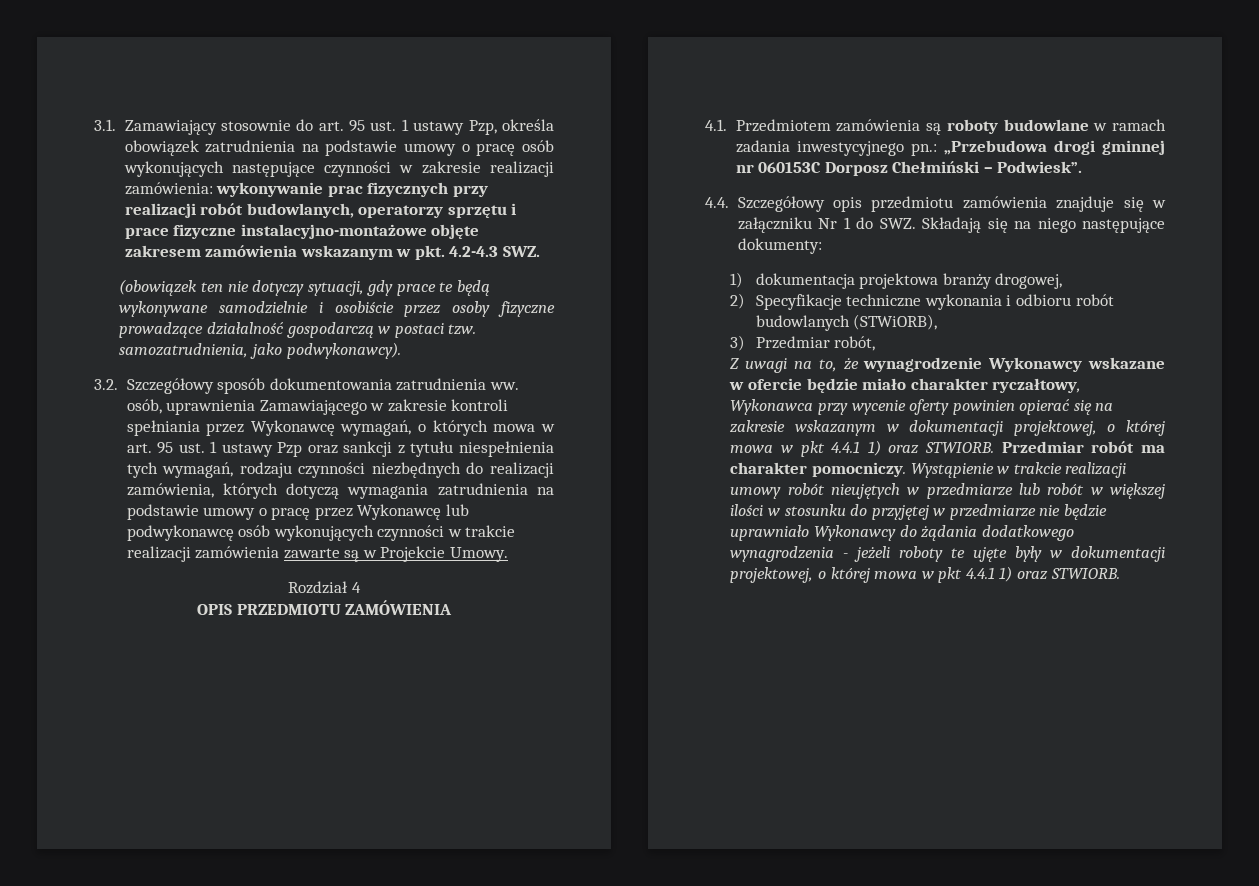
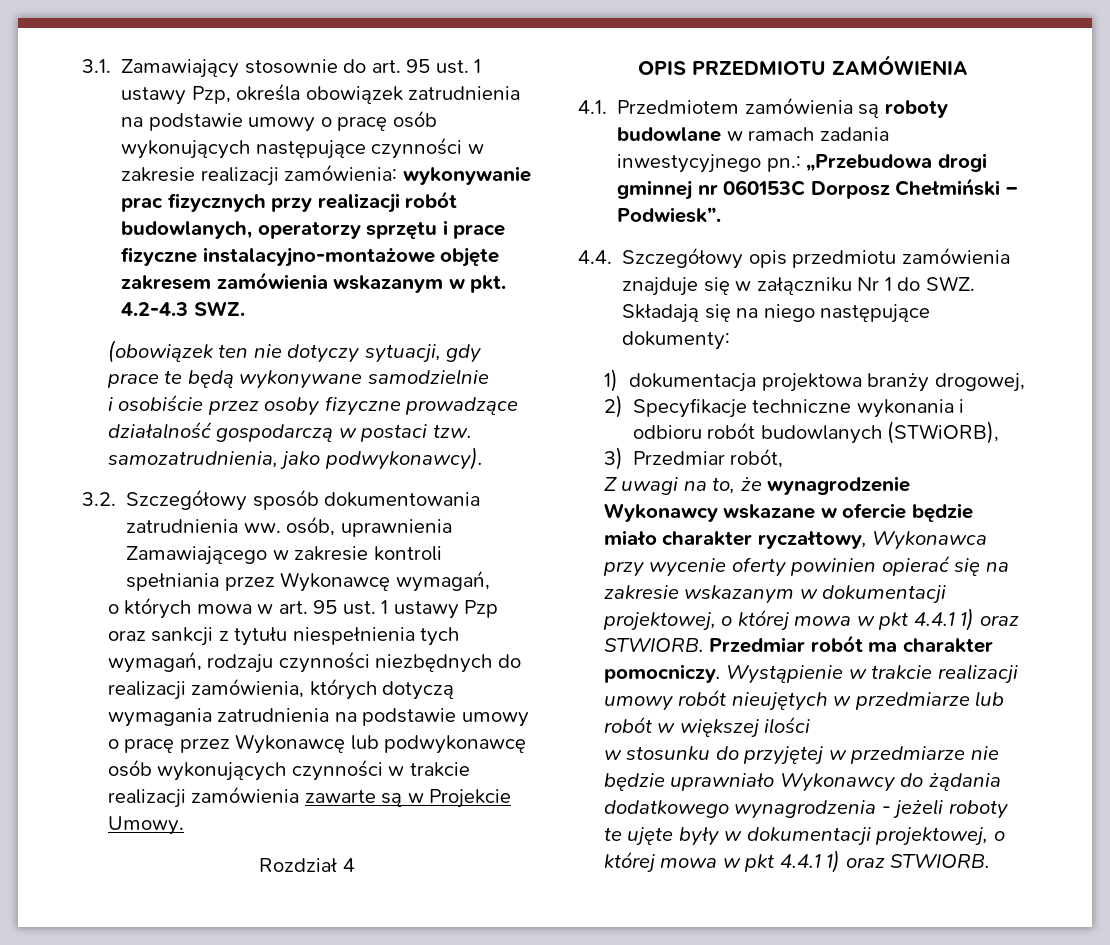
- (obowiązek ten nie dotyczy sytuacji, gdy prace te będą wykonywane samodzielnie i osobiście przez osoby fizyczne prowadzące działalność gospodarczą w postaci tzw. samozatrudnienia, jako podwykonawcy).
+ (obowiązek ten nie dotyczy sytuacji, gdy prace te będą wykonywane samodzielnie
+ i osobiście przez osoby fizyczne prowadzące działalność gospodarczą w postaci tzw. samozatrudnienia, jako podwykonawcy).
- 3.2. Szczegółowy sposób dokumentowania zatrudnienia ww. osób, uprawnienia Zamawiającego w zakresie kontroli spełniania przez Wykonawcę wymagań, o których mowa w art. 95 ust. 1 ustawy Pzp oraz sankcji z tytułu niespełnienia tych wymagań, rodzaju czynności niezbędnych do realizacji zamówienia, których dotyczą wymagania zatrudnienia na podstawie umowy o pracę przez Wykonawcę lub podwykonawcę osób wykonujących czynności w trakcie realizacji zamówienia zawarte są w Projekcie Umowy.
+ 3.2. Szczegółowy sposób dokumentowania zatrudnienia ww. osób, uprawnienia Zamawiającego w zakresie kontroli spełniania przez Wykonawcę wymagań,
+ o których mowa w art. 95 ust. 1 ustawy Pzp oraz sankcji z tytułu niespełnienia tych wymagań, rodzaju czynności niezbędnych do realizacji zamówienia, których dotyczą wymagania zatrudnienia na podstawie umowy o pracę przez Wykonawcę lub podwykonawcę osób wykonujących czynności w trakcie realizacji zamówienia zawarte są w Projekcie Umowy.
- Wystąpienie w trakcie realizacji umowy robót nieujętych w przedmiarze lub robót w większej ilości w stosunku do przyjętej w przedmiarze nie będzie uprawniało Wykonawcy do żądania dodatkowego wynagrodzenia - jeżeli roboty te ujęte były w dokumentacji projektowej, o której mowa w pkt 4.4.1 1) oraz STWIORB.
+ Wystąpienie w trakcie realizacji umowy robót nieujętych w przedmiarze lub robót w większej ilości
+ w stosunku do przyjętej w przedmiarze nie będzie uprawniało Wykonawcy do żądania dodatkowego wynagrodzenia - jeżeli roboty te ujęte były w dokumentacji projektowej, o której mowa w pkt 4.4.1 1) oraz STWIORB.

